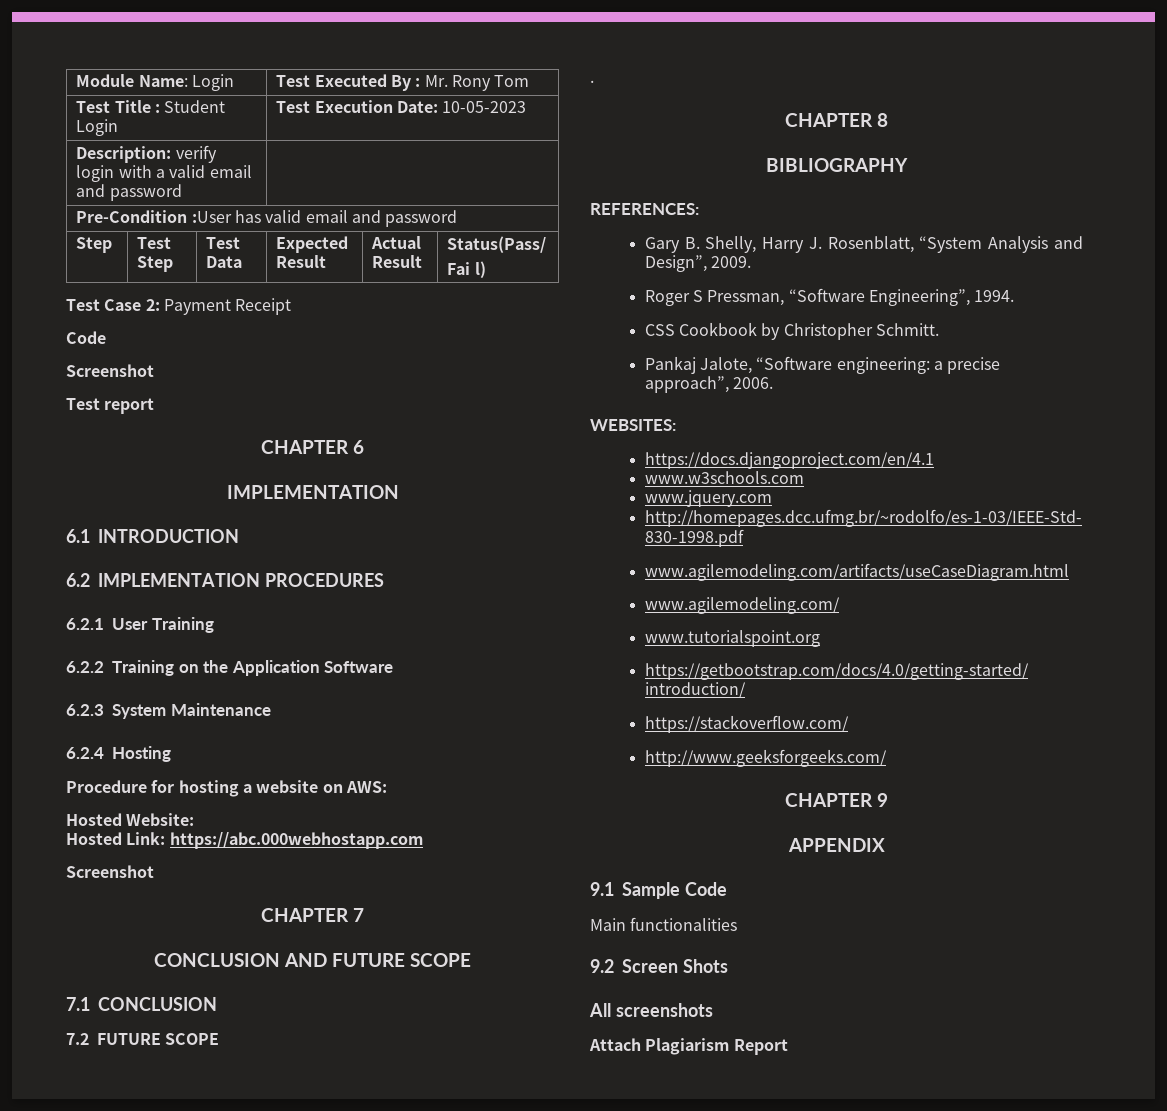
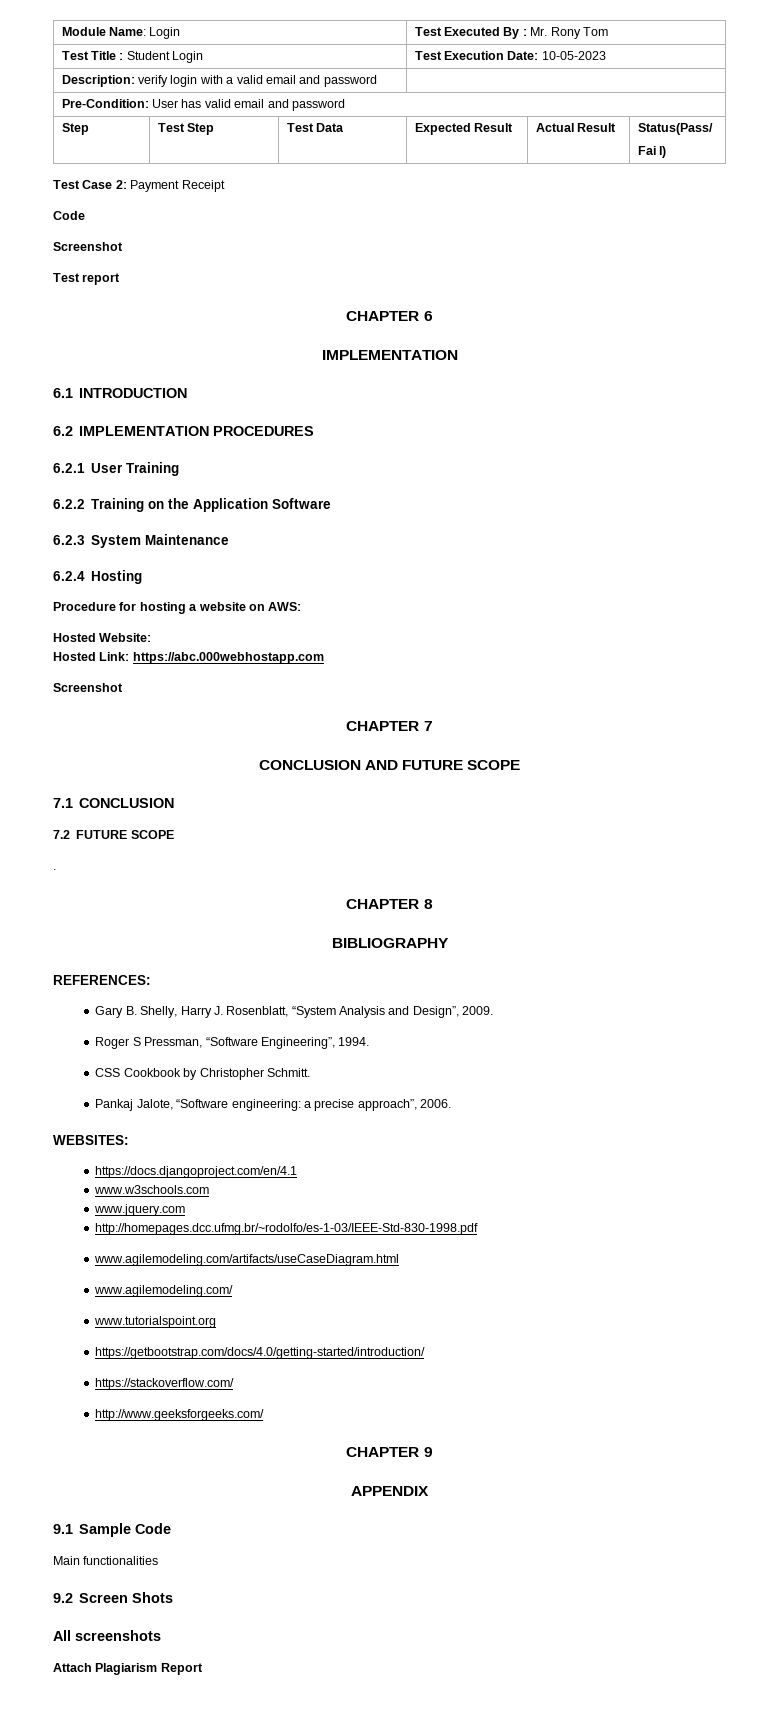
- Pre-Condition :User has valid email and password
+ Pre-Condition: User has valid email and password

